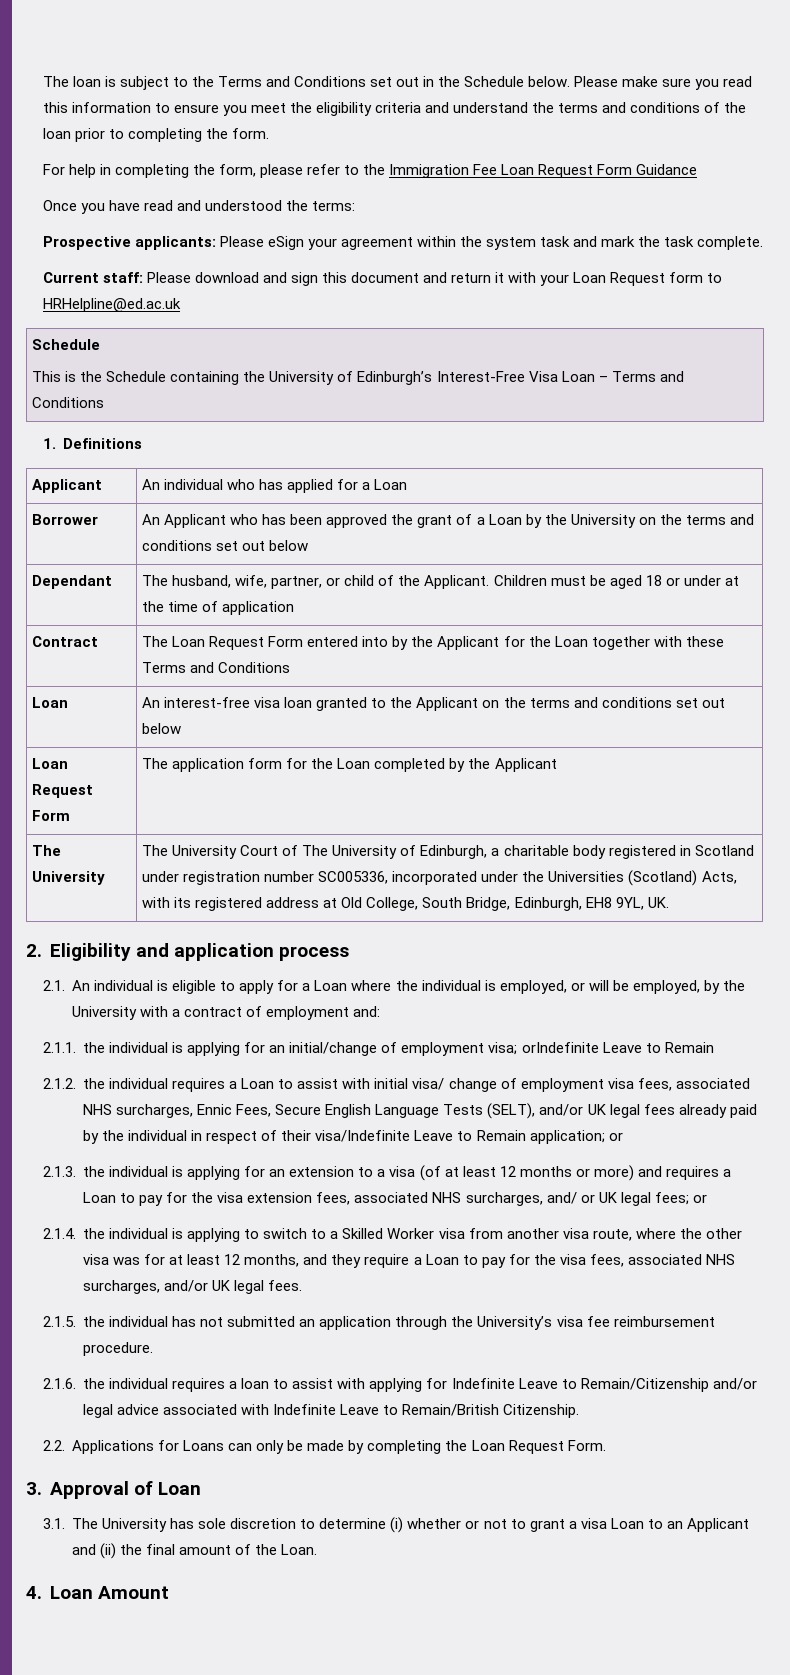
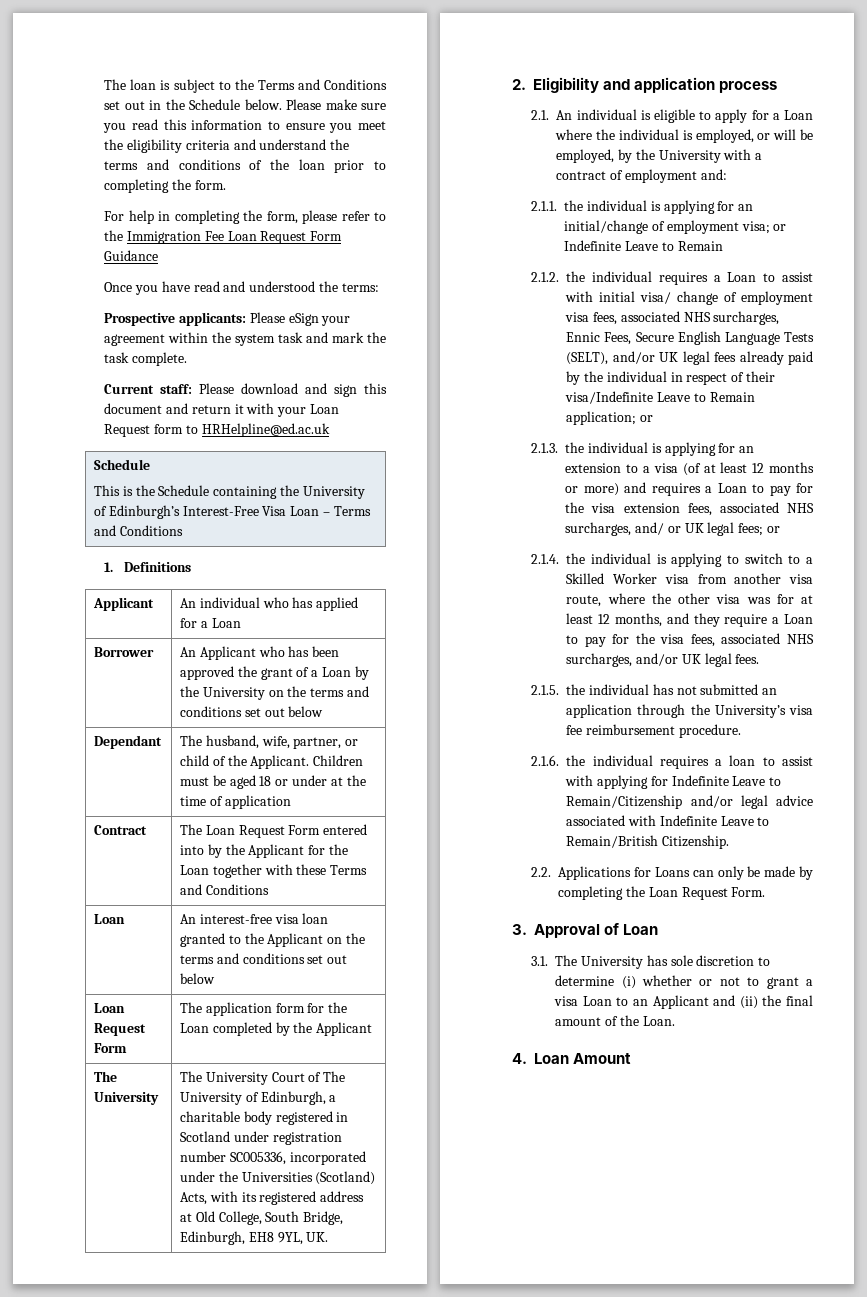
- 2.1.1. the individual is applying for an initial/change of employment visa; orIndefinite Leave to Remain
+ 2.1.1. the individual is applying for an initial/change of employment visa; or Indefinite Leave to Remain

